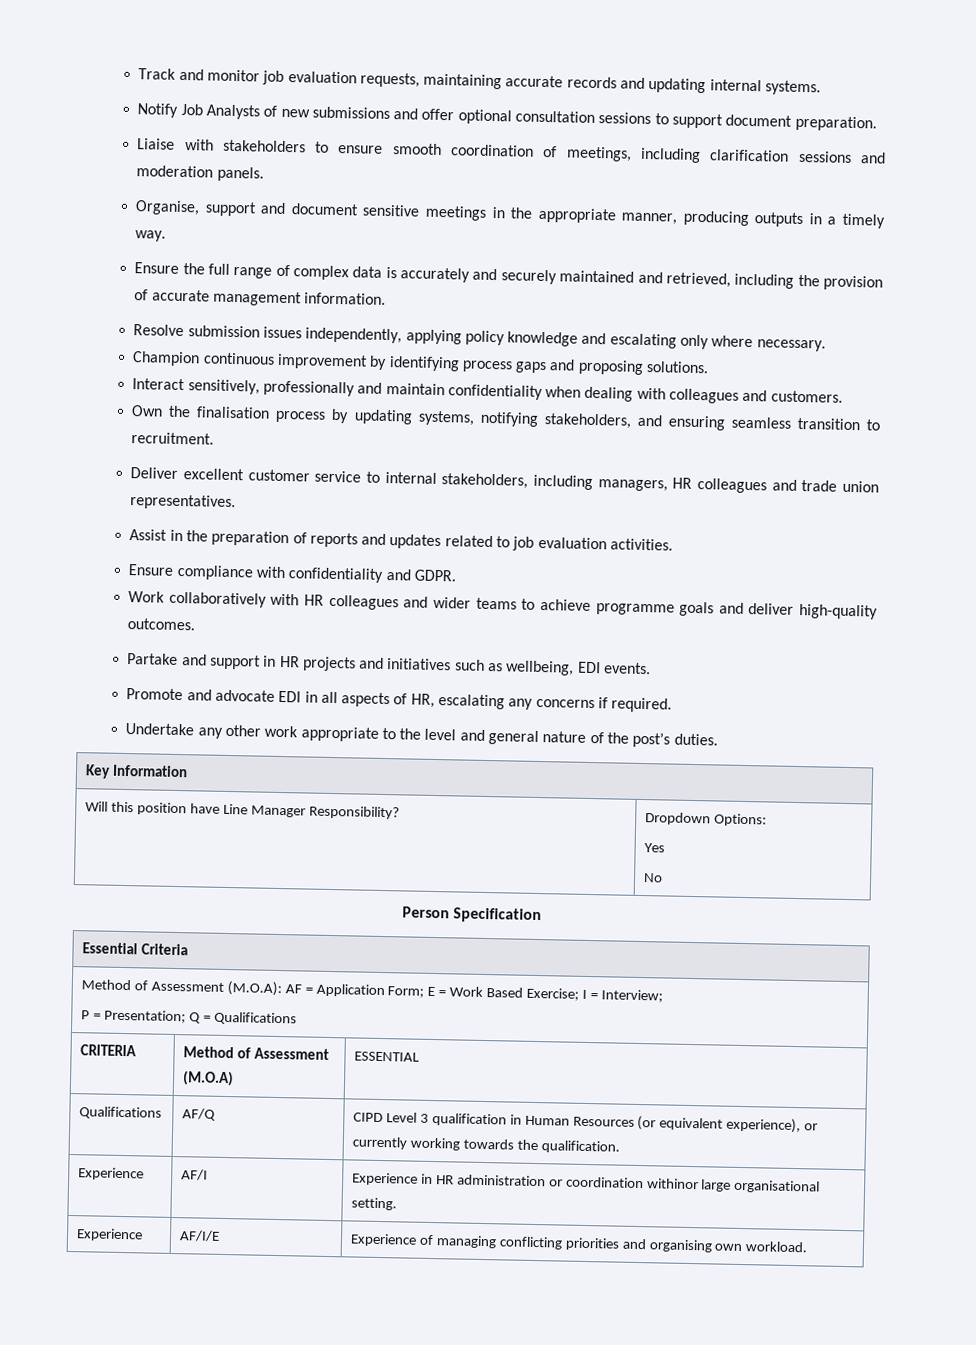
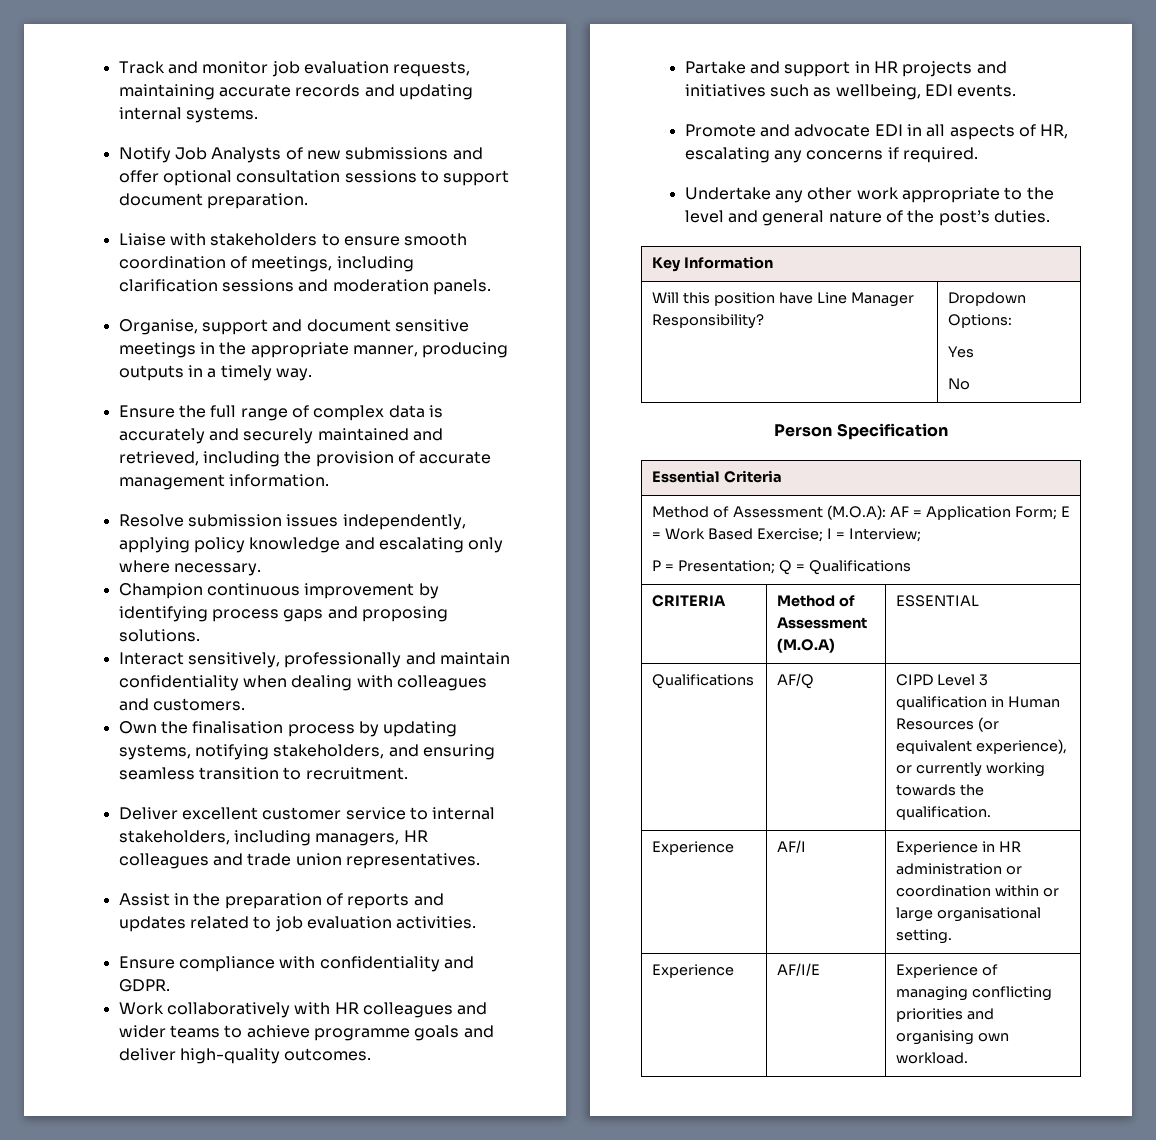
- Experience | AF/I | Experience in HR administration or coordination withinor large organisational setting.
+ Experience | AF/I | Experience in HR administration or coordination within or large organisational setting.

